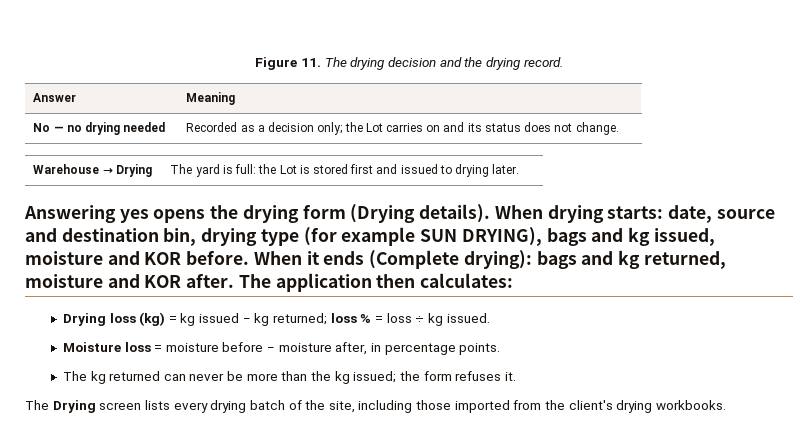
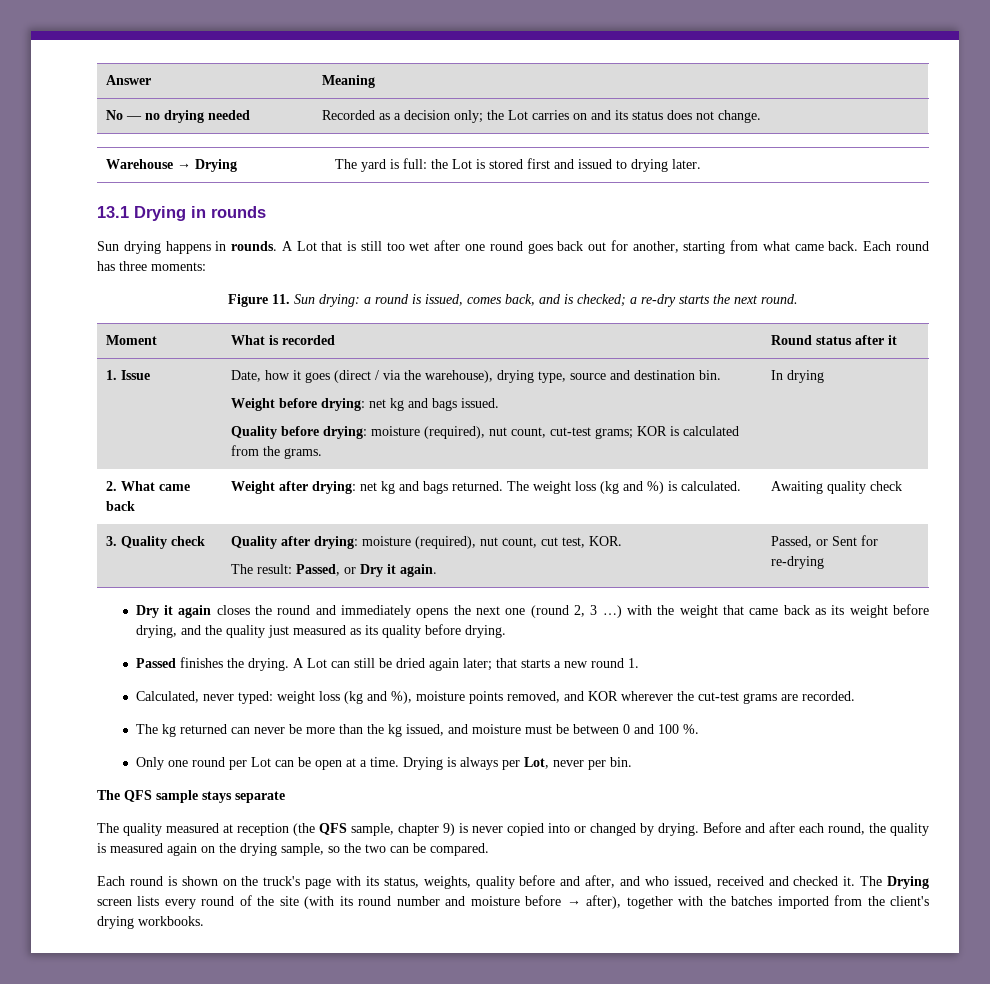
- Figure 11. The drying decision and the drying record.
- Answering yes opens the drying form (Drying details). When drying starts: date, source and destination bin, drying type (for example SUN DRYING), bags and kg issued, moisture and KOR before. When it ends (Complete drying): bags and kg returned, moisture and KOR after. The application then calculates:
- Drying loss (kg) = kg issued − kg returned; loss % = loss ÷ kg issued.
- Moisture loss = moisture before − moisture after, in percentage points.
+ 13.1 Drying in rounds
+ Sun drying happens in rounds. A Lot that is still too wet after one round goes back out for another, starting from what came back. Each round has three moments:
+ Figure 11. Sun drying: a round is issued, comes back, and is checked; a re-dry starts the next round.
+ Moment | What is recorded | Round status after it
+ 1. Issue | Date, how it goes (direct / via the warehouse), drying type, source and destination bin.
+ Weight before drying: net kg and bags issued.
+ Quality before drying: moisture (required), nut count, cut-test grams; KOR is calculated from the grams. | In drying
+ 2. What came back | Weight after drying: net kg and bags returned. The weight loss (kg and %) is calculated. | Awaiting quality check
+ 3. Quality check | Quality after drying: moisture (required), nut count, cut test, KOR.
+ The result: Passed, or Dry it again. | Passed, or Sent for re-drying
+ Dry it again closes the round and immediately opens the next one (round 2, 3 …) with the weight that came back as its weight before drying, and the quality just measured as its quality before drying.
+ Passed finishes the drying. A Lot can still be dried again later; that starts a new round 1.
+ Calculated, never typed: weight loss (kg and %), moisture points removed, and KOR wherever the cut-test grams are recorded.
- The kg returned can never be more than the kg issued; the form refuses it.
- The Drying screen lists every drying batch of the site, including those imported from the client's drying workbooks.
+ The kg returned can never be more than the kg issued, and moisture must be between 0 and 100 %.
+ Only one round per Lot can be open at a time. Drying is always per Lot, never per bin.
+ The QFS sample stays separate
+ The quality measured at reception (the QFS sample, chapter 9) is never copied into or changed by drying. Before and after each round, the quality is measured again on the drying sample, so the two can be compared.
+ Each round is shown on the truck's page with its status, weights, quality before and after, and who issued, received and checked it. The Drying screen lists every round of the site (with its round number and moisture before → after), together with the batches imported from the client's drying workbooks.

